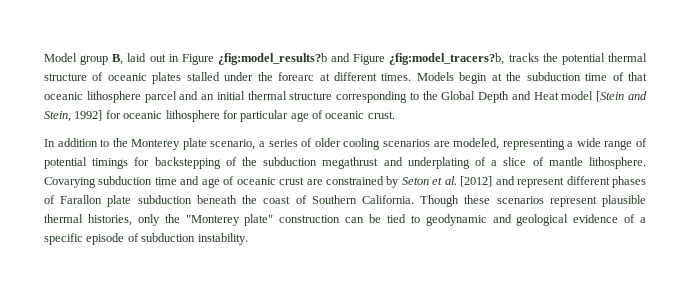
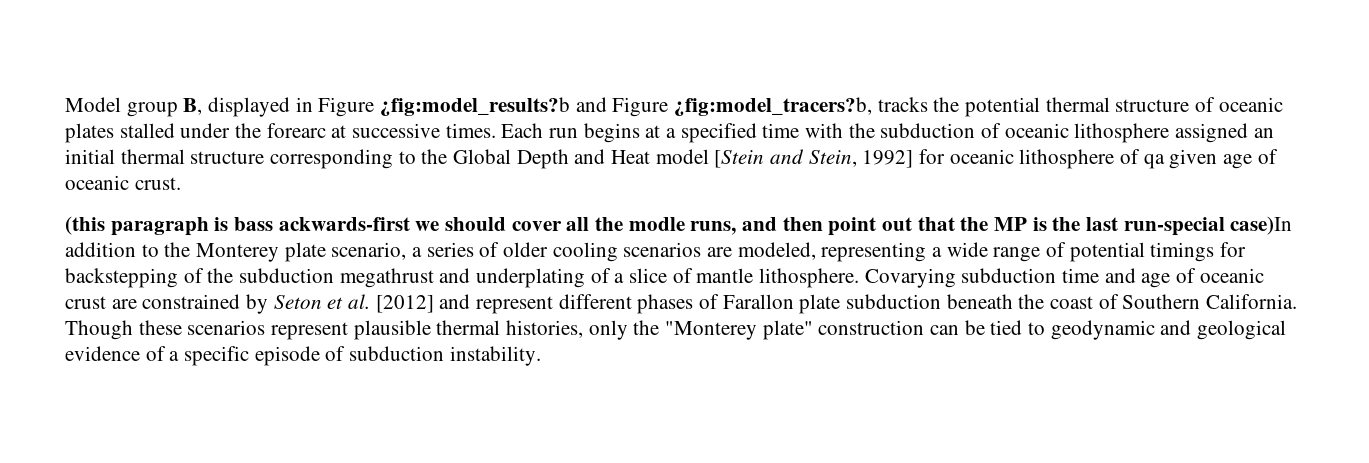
- Model group B, laid out in Figure ¿fig:model_results?b and Figure ¿fig:model_tracers?b, tracks the potential thermal structure of oceanic plates stalled under the forearc at different times. Models begin at the subduction time of that oceanic lithosphere parcel and an initial thermal structure corresponding to the Global Depth and Heat model [Stein and Stein, 1992] for oceanic lithosphere for particular age of oceanic crust.
+ Model group B, displayed in Figure ¿fig:model_results?b and Figure ¿fig:model_tracers?b, tracks the potential thermal structure of oceanic plates stalled under the forearc at successive times. Each run begins at a specified time with the subduction of oceanic lithosphere assigned an initial thermal structure corresponding to the Global Depth and Heat model [Stein and Stein, 1992] for oceanic lithosphere of qa given age of oceanic crust.
- In addition to the Monterey plate scenario, a series of older cooling scenarios are modeled, representing a wide range of potential timings for backstepping of the subduction megathrust and underplating of a slice of mantle lithosphere.
+ (this paragraph is bass ackwards-first we should cover all the modle runs, and then point out that the MP is the last run-special case)In addition to the Monterey plate scenario, a series of older cooling scenarios are modeled, representing a wide range of potential timings for backstepping of the subduction megathrust and underplating of a slice of mantle lithosphere.

